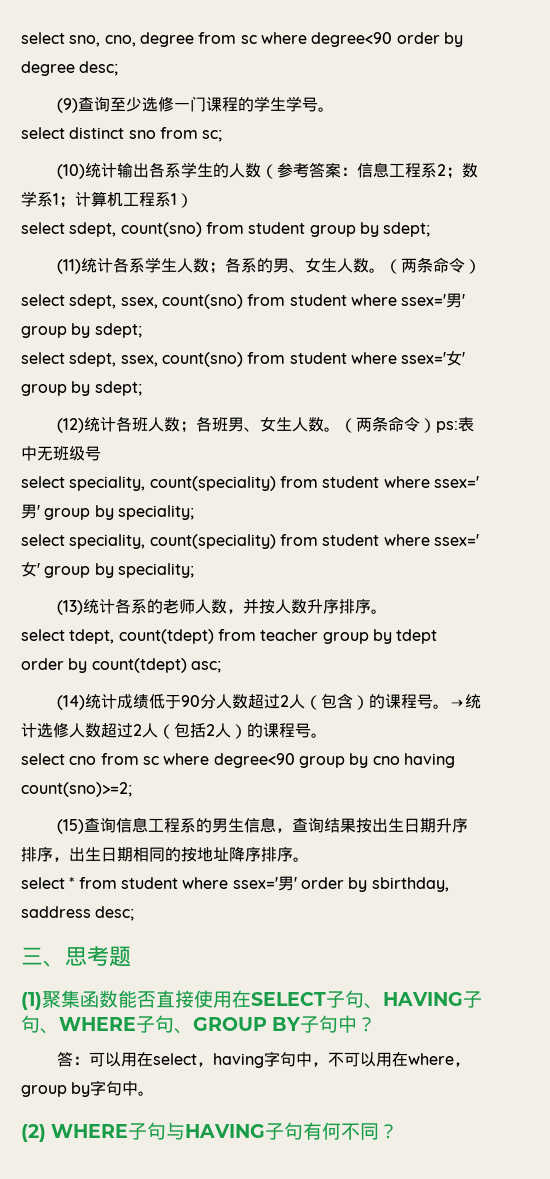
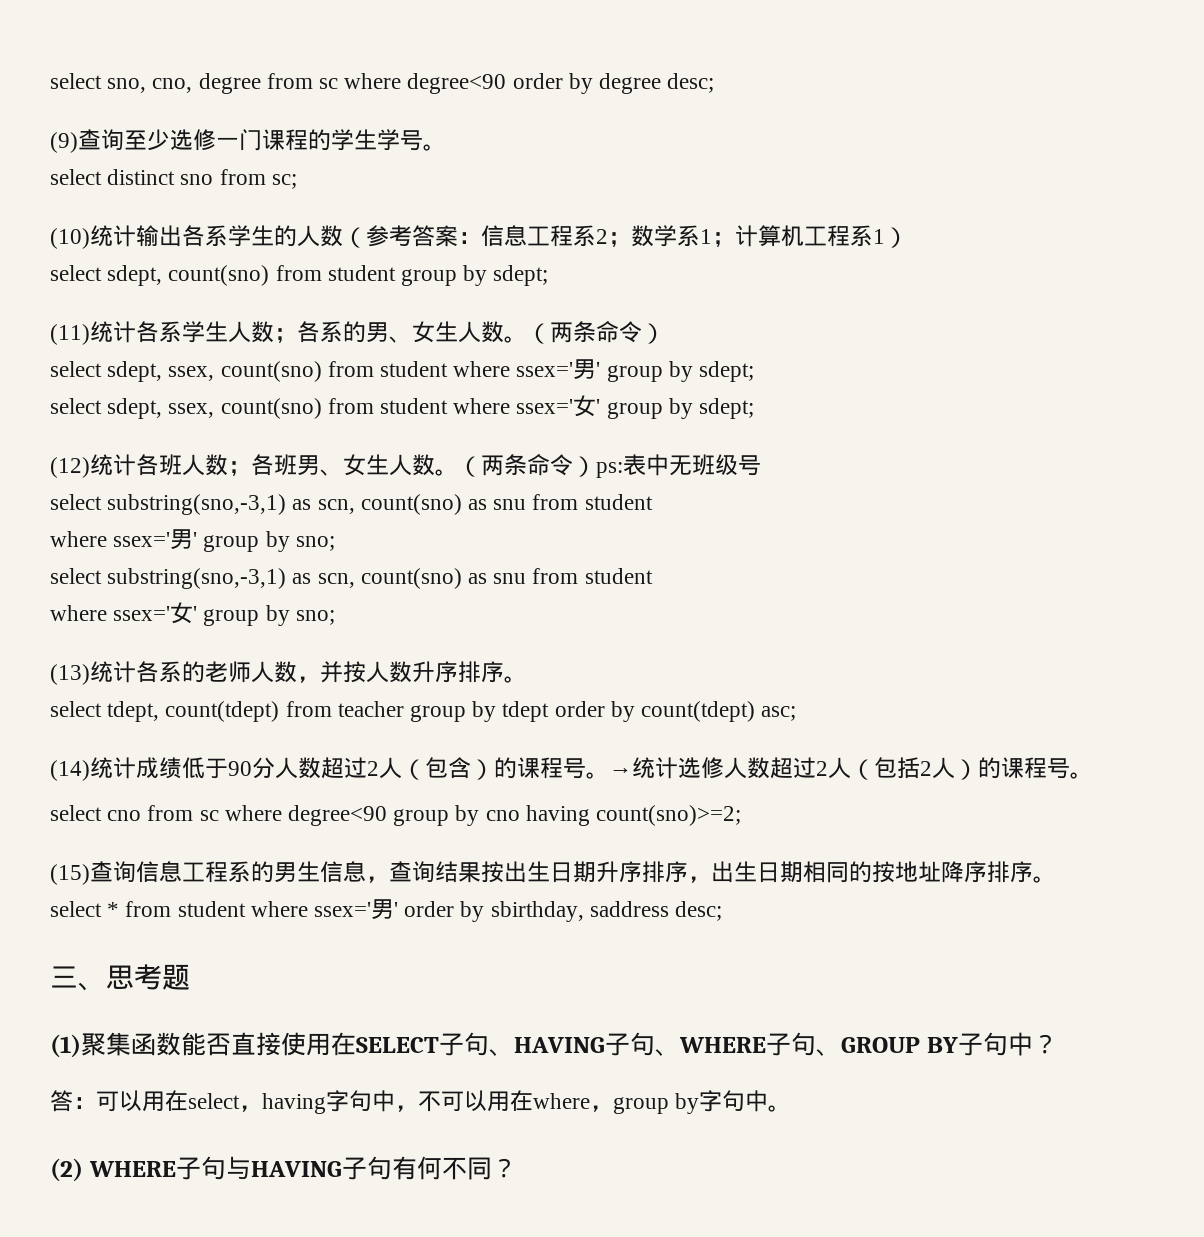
  （两条命令）ps:表中无班级号
- select speciality, count(speciality) from student where ssex='男' group by speciality;
- select speciality, count(speciality) from student where ssex='女' group by speciality;
+ select substring(sno,-3,1) as scn, count(sno) as snu from student
+ where ssex='男' group by sno;
+ select substring(sno,-3,1) as scn, count(sno) as snu from student
+ where ssex='女' group by sno;

